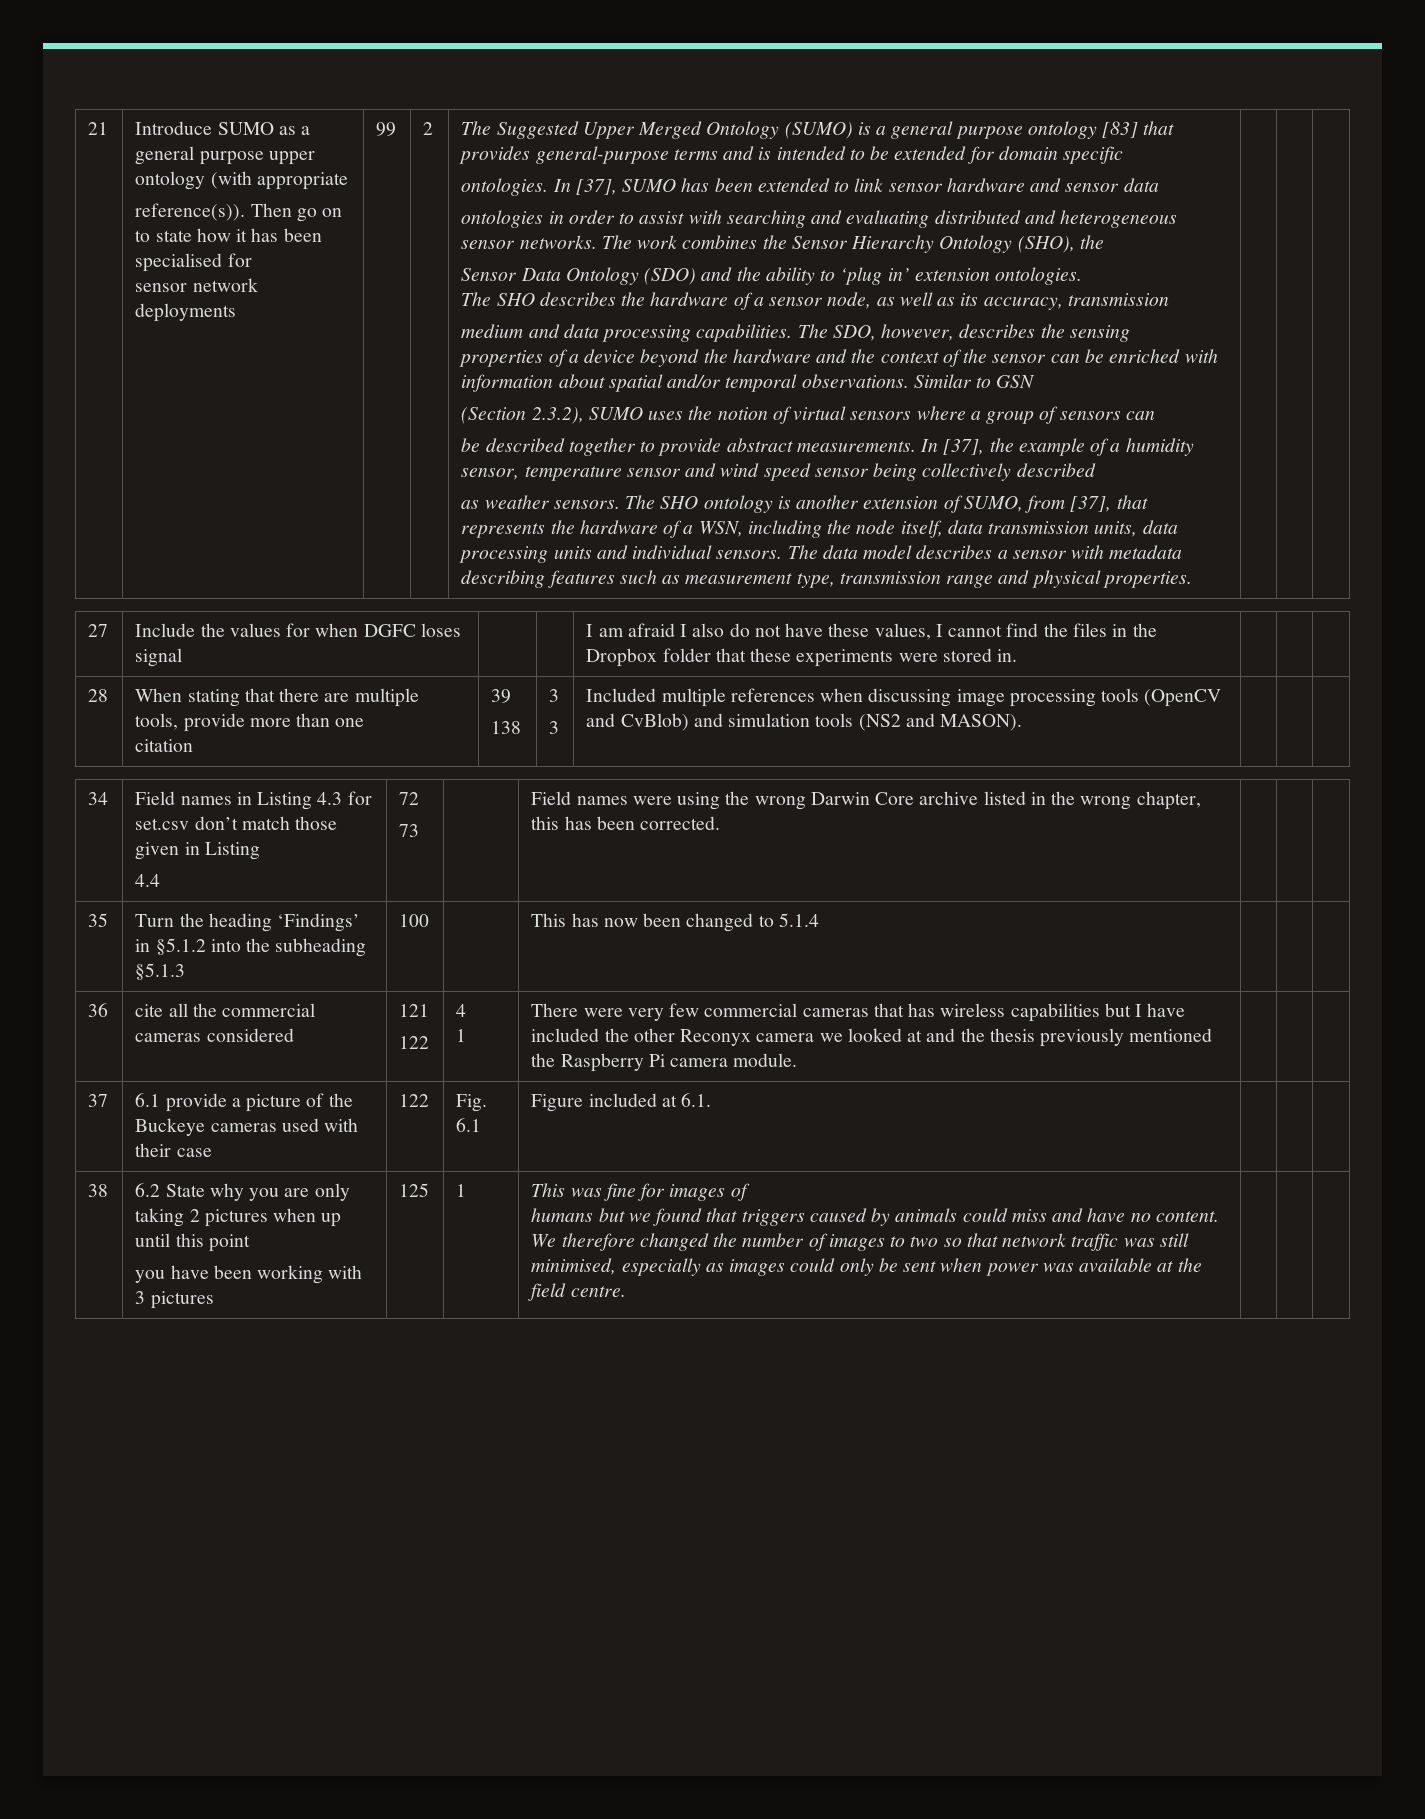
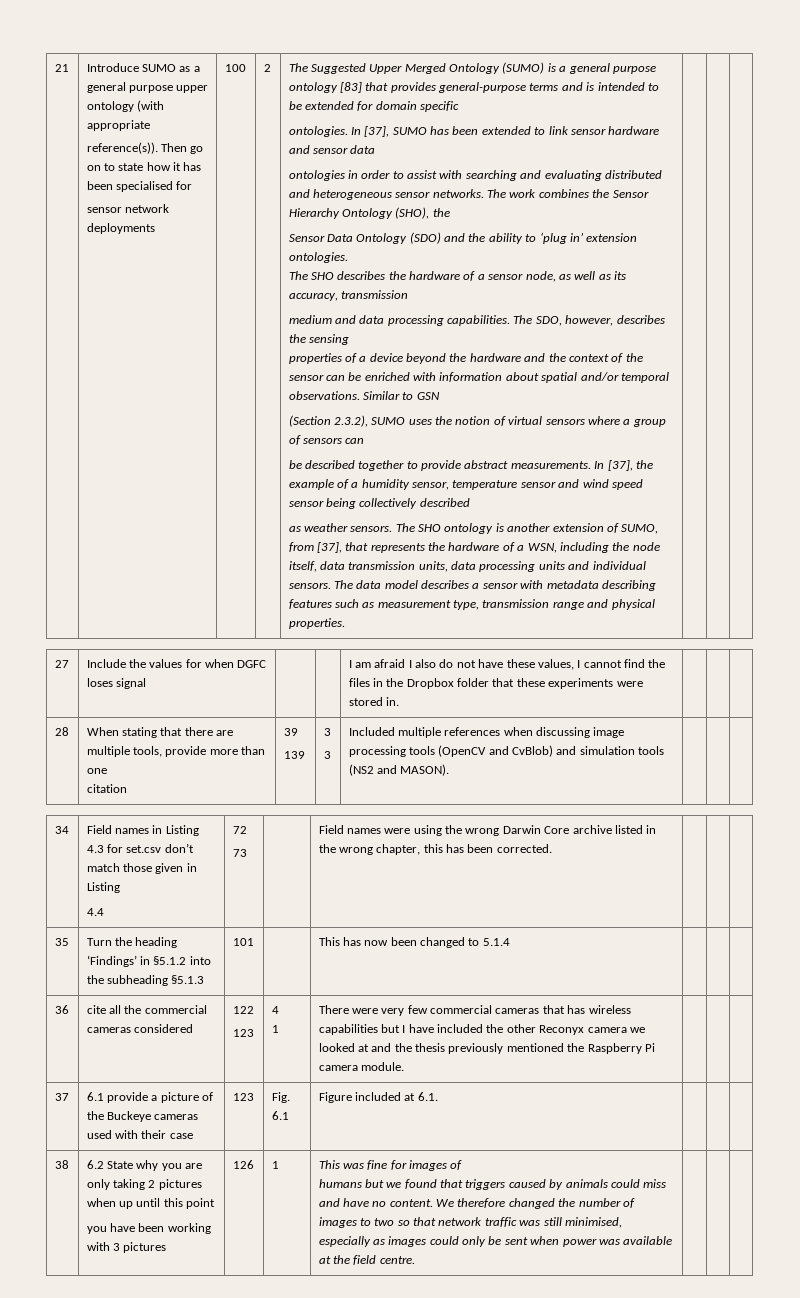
- 99
+ 100
  28 | When stating that there are multiple tools, provide more than one
  citation | 39
- 138 | 3
+ 139 | 3
- 35 | Turn the heading ‘Findings’ in §5.1.2 into the subheading §5.1.3 | 100 | | This has now been changed to 5.1.4 | | |
+ 35 | Turn the heading ‘Findings’ in §5.1.2 into the subheading §5.1.3 | 101 | | This has now been changed to 5.1.4 | | |
- 121
  122
+ 123
- 37 | 6.1 provide a picture of the Buckeye cameras used with their case | 122 | Fig. 6.1 | Figure included at 6.1. | | |
+ 37 | 6.1 provide a picture of the Buckeye cameras used with their case | 123 | Fig. 6.1 | Figure included at 6.1. | | |
- 125
+ 126

